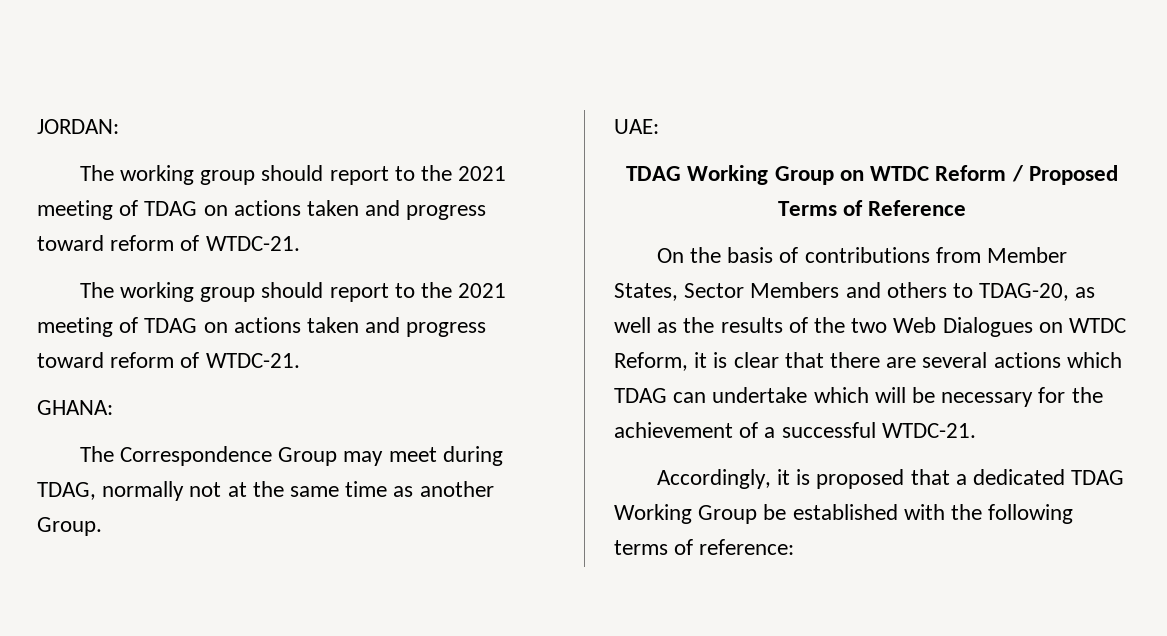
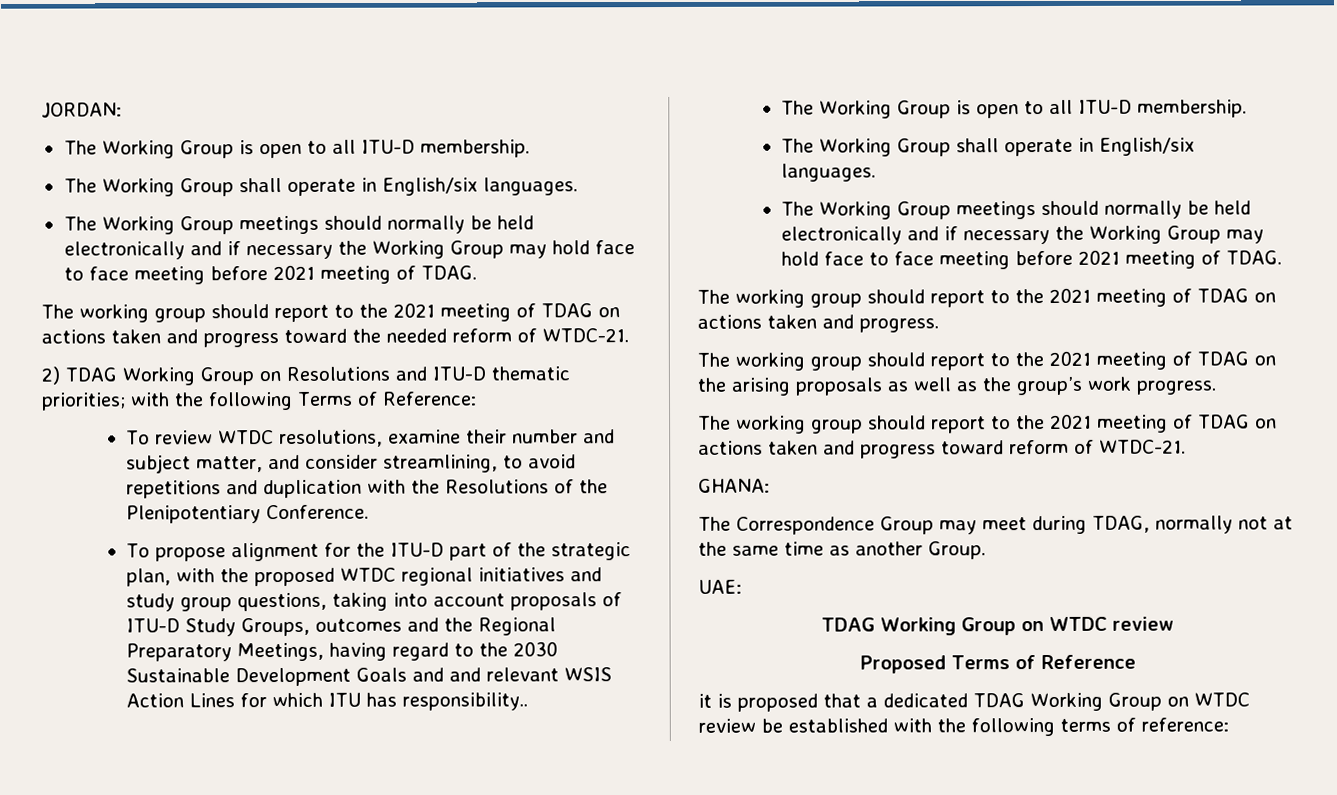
  JORDAN:
- The working group should report to the 2021 meeting of TDAG on actions taken and progress toward reform of WTDC-21.
+ The Working Group is open to all ITU-D membership.
+ The Working Group shall operate in English/six languages.
+ The Working Group meetings should normally be held electronically and if necessary the Working Group may hold face to face meeting before 2021 meeting of TDAG.
+ The working group should report to the 2021 meeting of TDAG on actions taken and progress toward the needed reform of WTDC-21.
+ 2) TDAG Working Group on Resolutions and ITU-D thematic priorities; with the following Terms of Reference:
+ To review WTDC resolutions, examine their number and subject matter, and consider streamlining, to avoid repetitions and duplication with the Resolutions of the Plenipotentiary Conference.
+ To propose alignment for the ITU-D part of the strategic plan, with the proposed WTDC regional initiatives and study group questions, taking into account proposals of ITU-D Study Groups, outcomes and the Regional Preparatory Meetings, having regard to the 2030 Sustainable Development Goals and and relevant WSIS Action Lines for which ITU has responsibility..
+ The Working Group is open to all ITU-D membership.
+ The Working Group shall operate in English/six languages.
+ The Working Group meetings should normally be held electronically and if necessary the Working Group may hold face to face meeting before 2021 meeting of TDAG.
+ The working group should report to the 2021 meeting of TDAG on actions taken and progress.
+ The working group should report to the 2021 meeting of TDAG on the arising proposals as well as the group’s work progress.
  UAE:
- TDAG Working Group on WTDC Reform / Proposed Terms of Reference
+ TDAG Working Group on WTDC review
+ Proposed Terms of Reference
- On the basis of contributions from Member States, Sector Members and others to TDAG-20, as well as the results of the two Web Dialogues on WTDC Reform, it is clear that there are several actions which TDAG can undertake which will be necessary for the achievement of a successful WTDC-21.
- Accordingly, it is proposed that a dedicated TDAG Working Group be established with the following terms of reference:
+ it is proposed that a dedicated TDAG Working Group on WTDC review be established with the following terms of reference:

